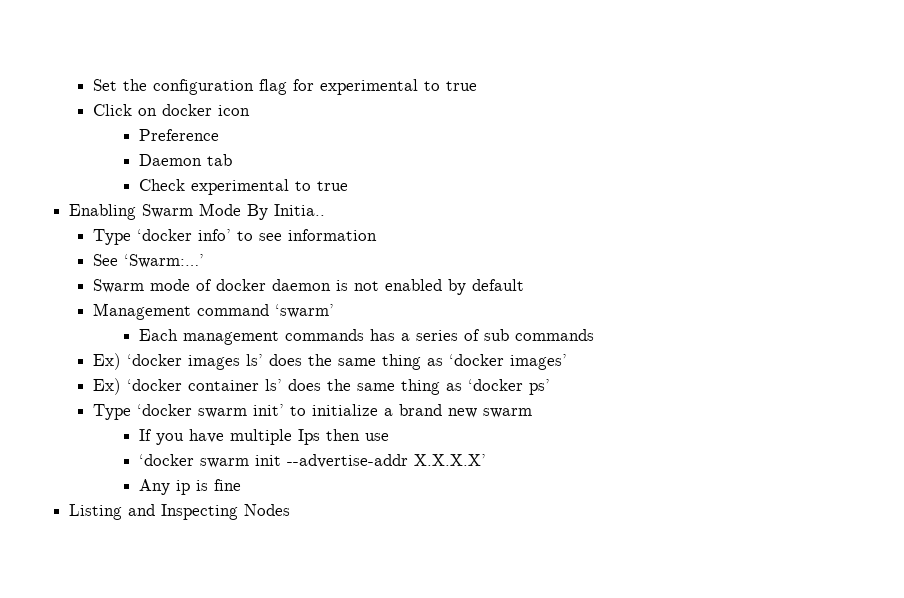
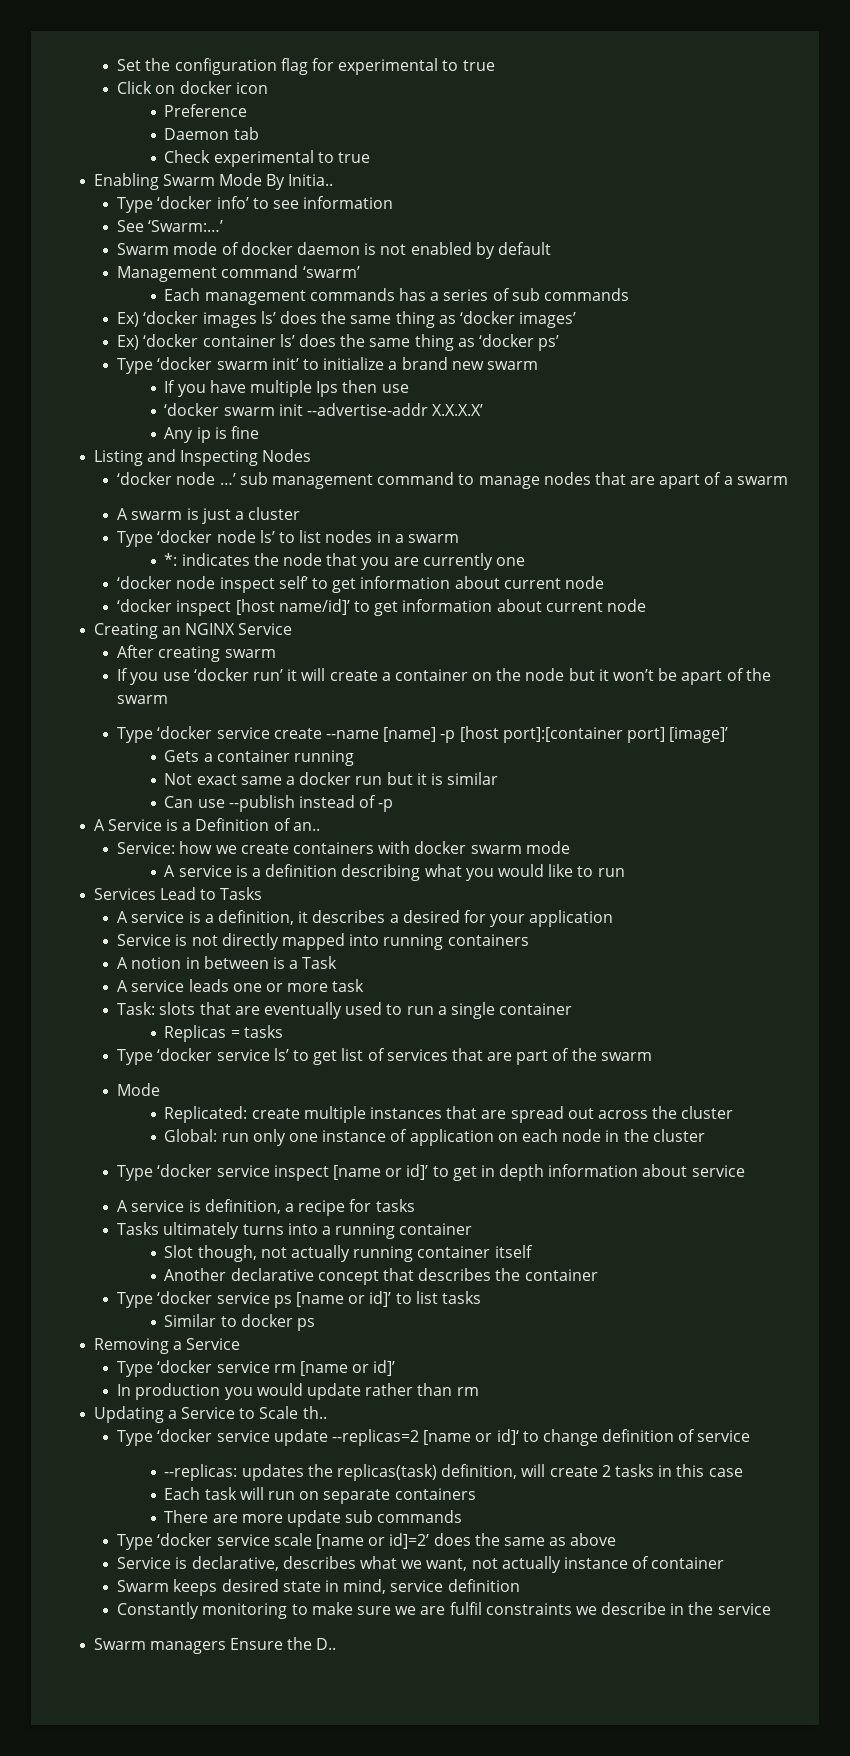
+ ‘docker node …’ sub management command to manage nodes that are apart of a swarm
+ A swarm is just a cluster
+ Type ‘docker node ls’ to list nodes in a swarm
+ *: indicates the node that you are currently one
+ ‘docker node inspect self’ to get information about current node
+ ‘docker inspect [host name/id]’ to get information about current node
+ Creating an NGINX Service
+ After creating swarm
+ If you use ‘docker run’ it will create a container on the node but it won’t be apart of the swarm
+ Type ‘docker service create --name [name] -p [host port]:[container port] [image]’
+ Gets a container running
+ Not exact same a docker run but it is similar
+ Can use --publish instead of -p
+ A Service is a Definition of an..
+ Service: how we create containers with docker swarm mode
+ A service is a definition describing what you would like to run
+ Services Lead to Tasks
+ A service is a definition, it describes a desired for your application
+ Service is not directly mapped into running containers
+ A notion in between is a Task
+ A service leads one or more task
+ Task: slots that are eventually used to run a single container
+ Replicas = tasks
+ Type ‘docker service ls’ to get list of services that are part of the swarm
+ Mode
+ Replicated: create multiple instances that are spread out across the cluster
+ Global: run only one instance of application on each node in the cluster
+ Type ‘docker service inspect [name or id]’ to get in depth information about service
+ A service is definition, a recipe for tasks
+ Tasks ultimately turns into a running container
+ Slot though, not actually running container itself
+ Another declarative concept that describes the container
+ Type ‘docker service ps [name or id]’ to list tasks
+ Similar to docker ps
+ Removing a Service
+ Type ‘docker service rm [name or id]’
+ In production you would update rather than rm
+ Updating a Service to Scale th..
+ Type ‘docker service update --replicas=2 [name or id]‘ to change definition of service
+ --replicas: updates the replicas(task) definition, will create 2 tasks in this case
+ Each task will run on separate containers
+ There are more update sub commands
+ Type ‘docker service scale [name or id]=2’ does the same as above
+ Service is declarative, describes what we want, not actually instance of container
+ Swarm keeps desired state in mind, service definition
+ Constantly monitoring to make sure we are fulfil constraints we describe in the service
+ Swarm managers Ensure the D..

